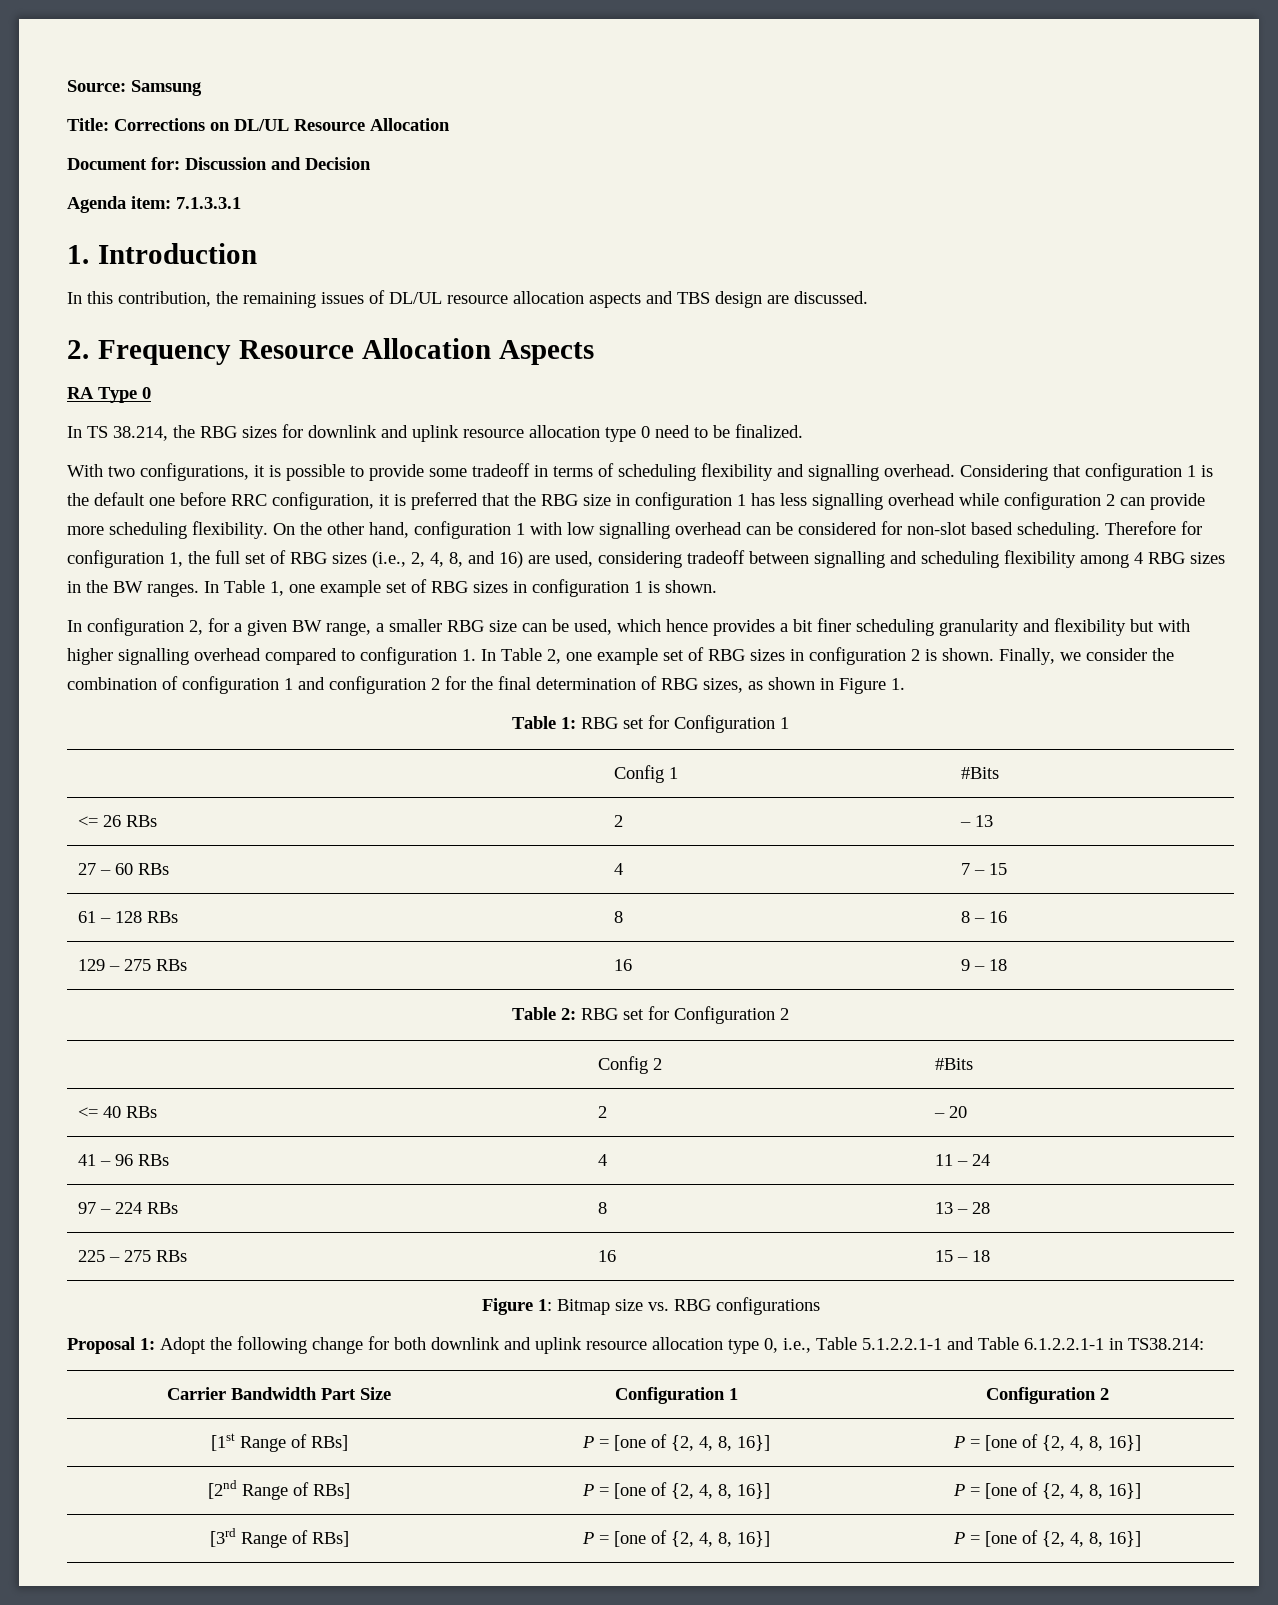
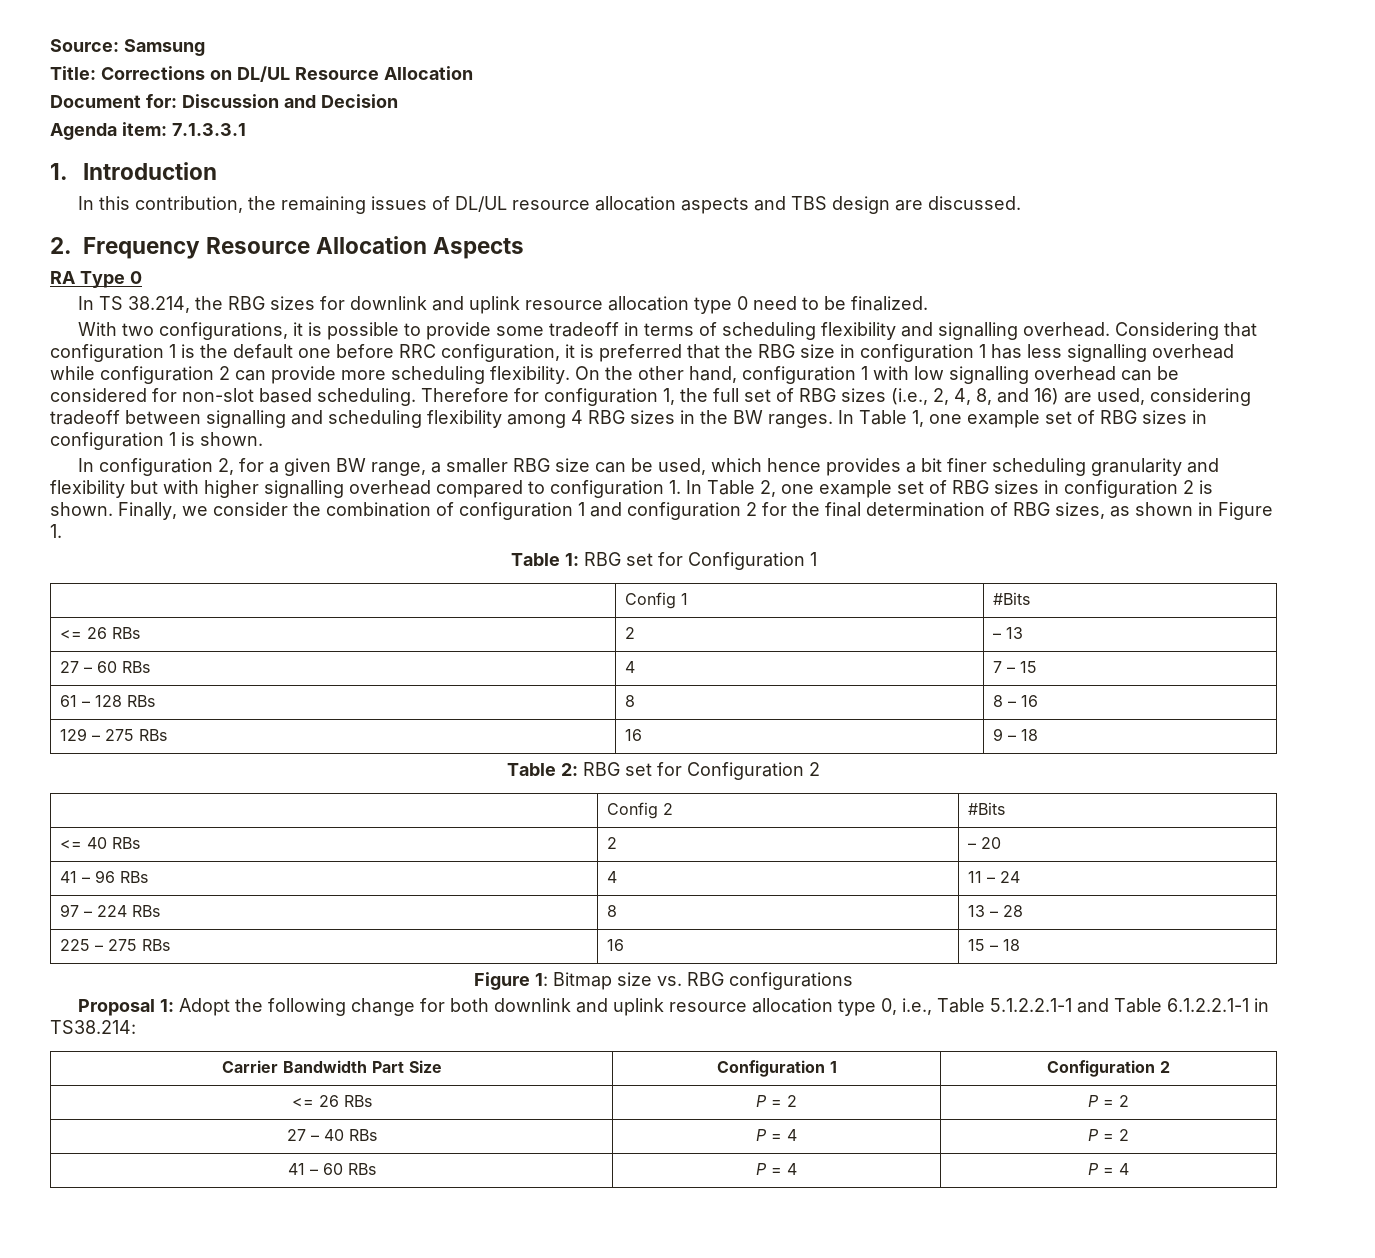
- [1st Range of RBs] | P = [one of {2, 4, 8, 16}] | P = [one of {2, 4, 8, 16}]
- [2nd Range of RBs] | P = [one of {2, 4, 8, 16}] | P = [one of {2, 4, 8, 16}]
- [3rd Range of RBs] | P = [one of {2, 4, 8, 16}] | P = [one of {2, 4, 8, 16}]
+ <= 26 RBs | P = 2 | P = 2
+ 27 – 40 RBs | P = 4 | P = 2
+ 41 – 60 RBs | P = 4 | P = 4

